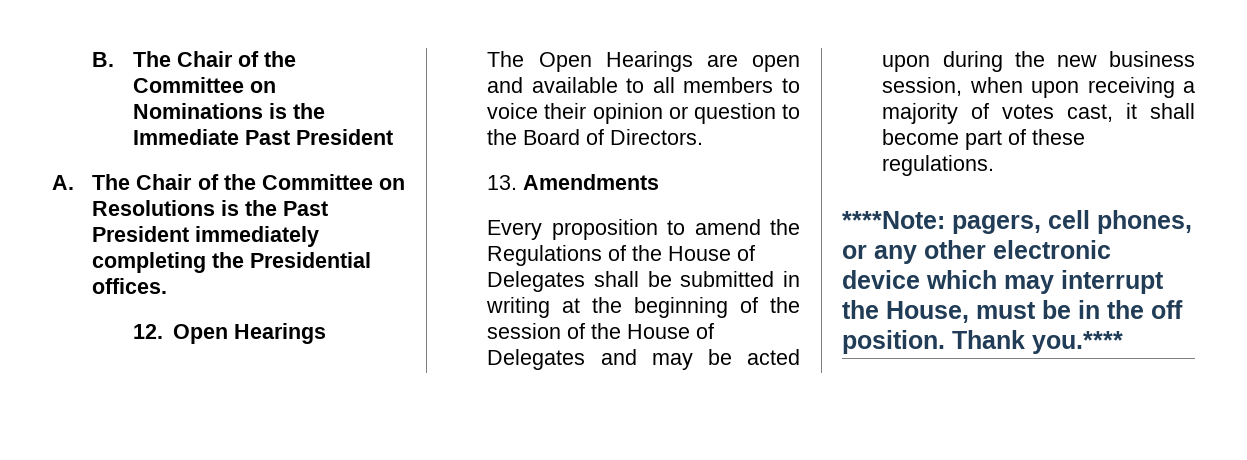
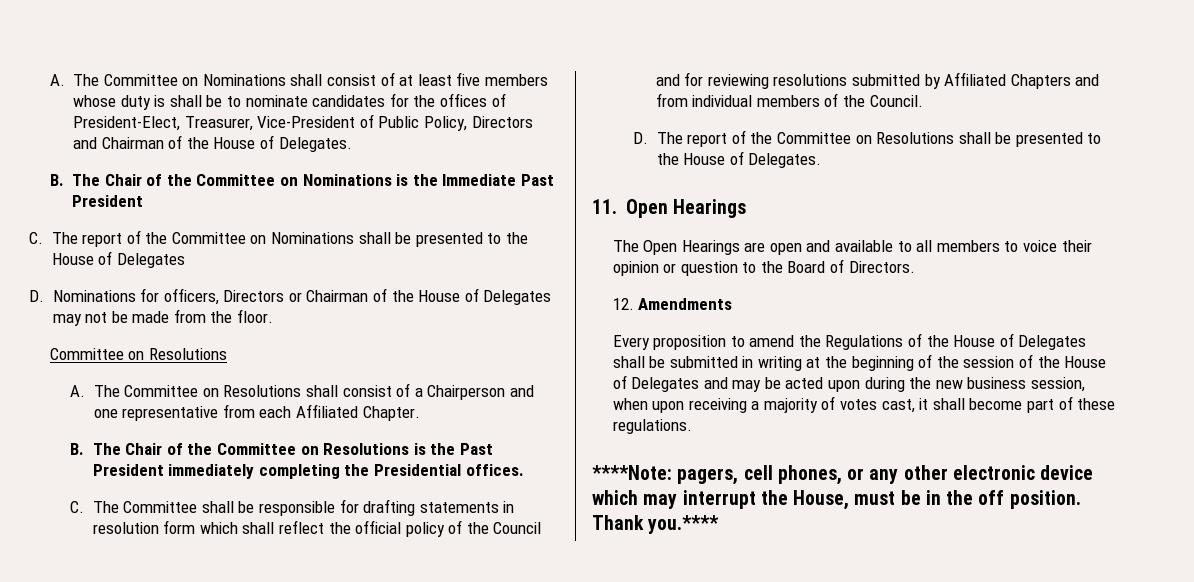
+ A. The Committee on Nominations shall consist of at least five members whose duty is shall be to nominate candidates for the offices of President-Elect, Treasurer, Vice-President of Public Policy, Directors and Chairman of the House of Delegates.
- A. The Chair of the Committee on Resolutions is the Past President immediately completing the Presidential offices.
+ C. The report of the Committee on Nominations shall be presented to the House of Delegates
+ D. Nominations for officers, Directors or Chairman of the House of Delegates may not be made from the floor.
+ Committee on Resolutions
+ A. The Committee on Resolutions shall consist of a Chairperson and one representative from each Affiliated Chapter.
+ B. The Chair of the Committee on Resolutions is the Past President immediately completing the Presidential offices.
- 12. Open Hearings
+ C. The Committee shall be responsible for drafting statements in resolution form which shall reflect the official policy of the Council and for reviewing resolutions submitted by Affiliated Chapters and from individual members of the Council.
+ D. The report of the Committee on Resolutions shall be presented to the House of Delegates.
+ 11. Open Hearings
- 13. Amendments
+ 12. Amendments

